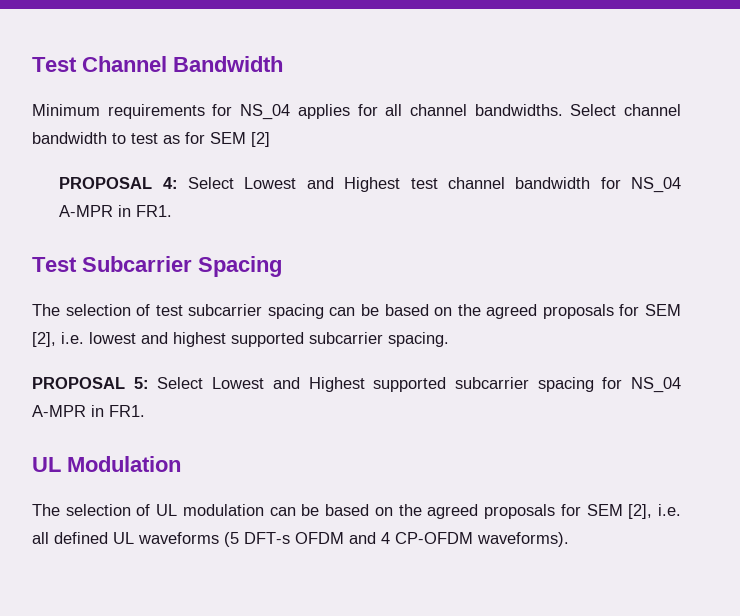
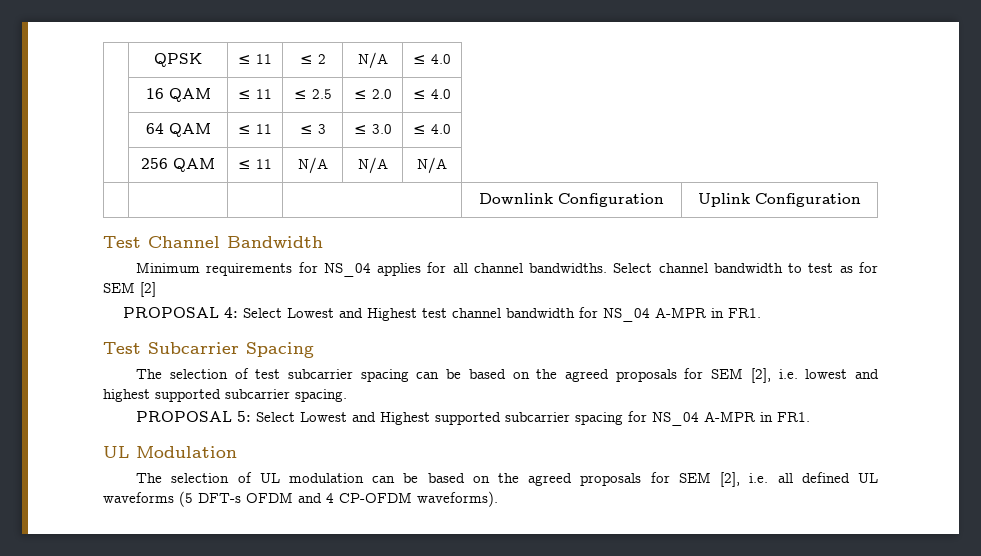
+ | QPSK | ≤ 11 | ≤ 2 | N/A | ≤ 4.0
+ | 16 QAM | ≤ 11 | ≤ 2.5 | ≤ 2.0 | ≤ 4.0
+ | 64 QAM | ≤ 11 | ≤ 3 | ≤ 3.0 | ≤ 4.0
+ | 256 QAM | ≤ 11 | N/A | N/A | N/A
+ | | | | Downlink Configuration | Uplink Configuration

